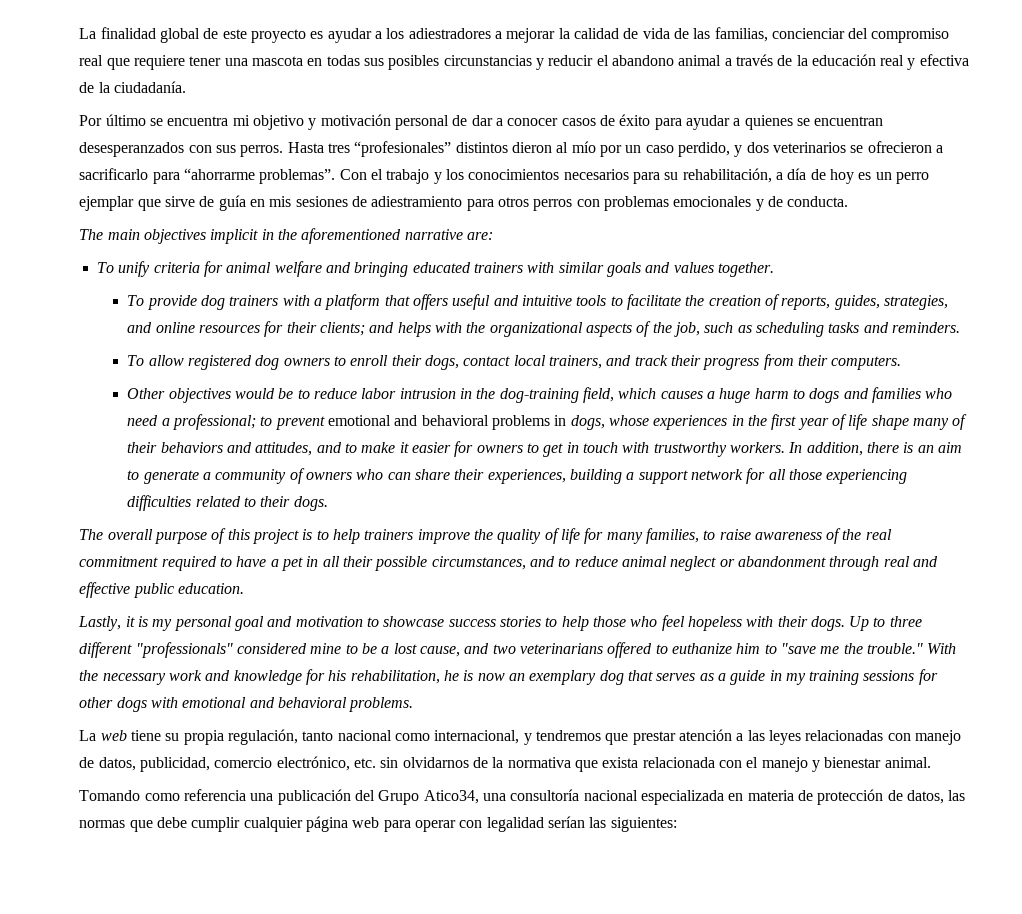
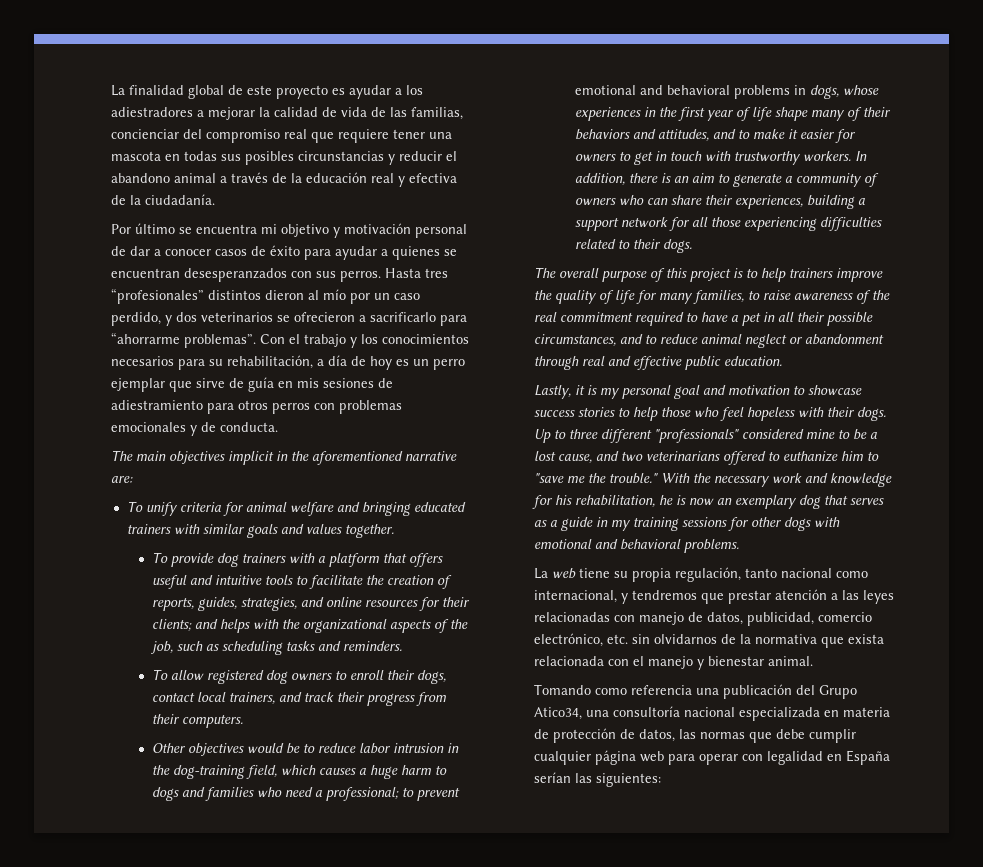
- Tomando como referencia una publicación del Grupo Atico34, una consultoría nacional especializada en materia de protección de datos, las normas que debe cumplir cualquier página web para operar con legalidad serían las siguientes:
+ Tomando como referencia una publicación del Grupo Atico34, una consultoría nacional especializada en materia de protección de datos, las normas que debe cumplir cualquier página web para operar con legalidad en España serían las siguientes:

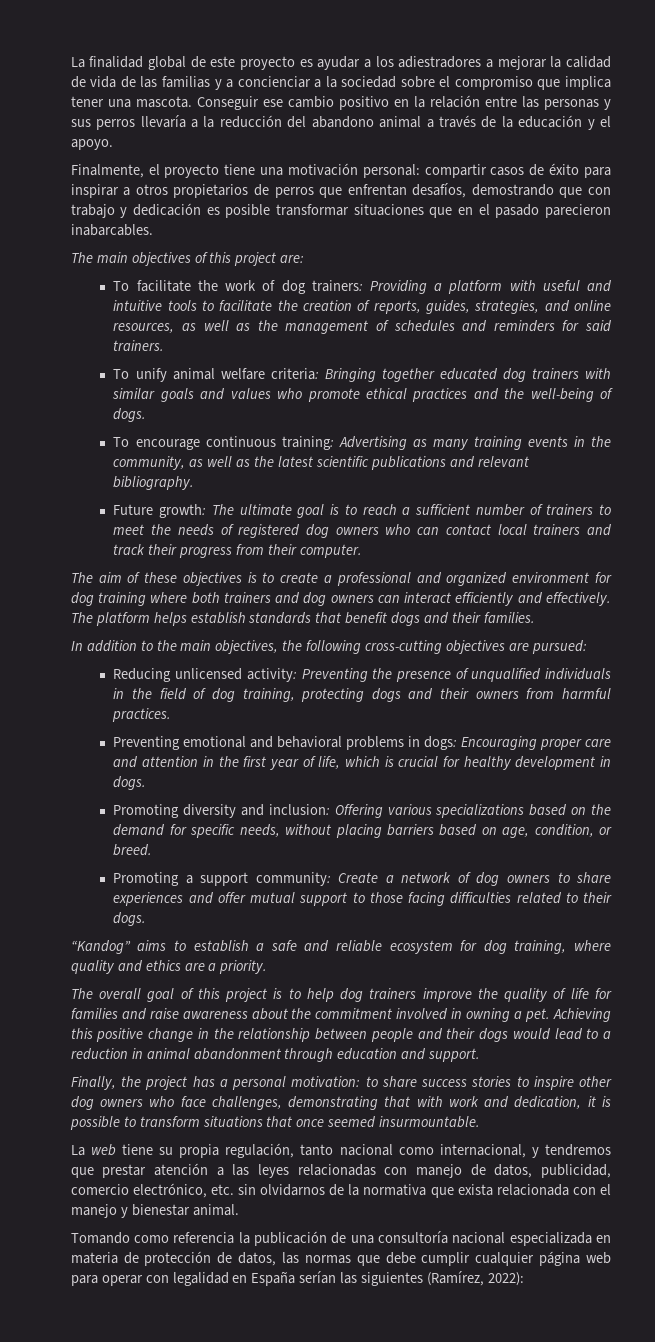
- La finalidad global de este proyecto es ayudar a los adiestradores a mejorar la calidad de vida de las familias, concienciar del compromiso real que requiere tener una mascota en todas sus posibles circunstancias y reducir el abandono animal a través de la educación real y efectiva de la ciudadanía.
- Por último se encuentra mi objetivo y motivación personal de dar a conocer casos de éxito para ayudar a quienes se encuentran desesperanzados con sus perros. Hasta tres “profesionales” distintos dieron al mío por un caso perdido, y dos veterinarios se ofrecieron a sacrificarlo para “ahorrarme problemas”. Con el trabajo y los conocimientos necesarios para su rehabilitación, a día de hoy es un perro ejemplar que sirve de guía en mis sesiones de adiestramiento para otros perros con problemas emocionales y de conducta.
- The main objectives implicit in the aforementioned narrative are:
- To unify criteria for animal welfare and bringing educated trainers with similar goals and values together.
- To provide dog trainers with a platform that offers useful and intuitive tools to facilitate the creation of reports, guides, strategies, and online resources for their clients; and helps with the organizational aspects of the job, such as scheduling tasks and reminders.
- To allow registered dog owners to enroll their dogs, contact local trainers, and track their progress from their computers.
- Other objectives would be to reduce labor intrusion in the dog-training field, which causes a huge harm to dogs and families who need a professional; to prevent emotional and behavioral problems in dogs, whose experiences in the first year of life shape many of their behaviors and attitudes, and to make it easier for owners to get in touch with trustworthy workers. In addition, there is an aim to generate a community of owners who can share their experiences, building a support network for all those experiencing difficulties related to their dogs.
+ La finalidad global de este proyecto es ayudar a los adiestradores a mejorar la calidad de vida de las familias y a concienciar a la sociedad sobre el compromiso que implica tener una mascota. Conseguir ese cambio positivo en la relación entre las personas y sus perros llevaría a la reducción del abandono animal a través de la educación y el apoyo.
+ Finalmente, el proyecto tiene una motivación personal: compartir casos de éxito para inspirar a otros propietarios de perros que enfrentan desafíos, demostrando que con trabajo y dedicación es posible transformar situaciones que en el pasado parecieron inabarcables.
+ The main objectives of this project are:
+ To facilitate the work of dog trainers: Providing a platform with useful and intuitive tools to facilitate the creation of reports, guides, strategies, and online resources, as well as the management of schedules and reminders for said trainers.
+ To unify animal welfare criteria: Bringing together educated dog trainers with similar goals and values who promote ethical practices and the well-being of dogs.
+ To encourage continuous training: Advertising as many training events in the community, as well as the latest scientific publications and relevant bibliography.
+ Future growth: The ultimate goal is to reach a sufficient number of trainers to meet the needs of registered dog owners who can contact local trainers and track their progress from their computer.
+ The aim of these objectives is to create a professional and organized environment for dog training where both trainers and dog owners can interact efficiently and effectively. The platform helps establish standards that benefit dogs and their families.
+ In addition to the main objectives, the following cross-cutting objectives are pursued:
+ Reducing unlicensed activity: Preventing the presence of unqualified individuals in the field of dog training, protecting dogs and their owners from harmful practices.
+ Preventing emotional and behavioral problems in dogs: Encouraging proper care and attention in the first year of life, which is crucial for healthy development in dogs.
+ Promoting diversity and inclusion: Offering various specializations based on the demand for specific needs, without placing barriers based on age, condition, or breed.
+ Promoting a support community: Create a network of dog owners to share experiences and offer mutual support to those facing difficulties related to their dogs.
+ “Kandog” aims to establish a safe and reliable ecosystem for dog training, where quality and ethics are a priority.
- The overall purpose of this project is to help trainers improve the quality of life for many families, to raise awareness of the real commitment required to have a pet in all their possible circumstances, and to reduce animal neglect or abandonment through real and effective public education.
- Lastly, it is my personal goal and motivation to showcase success stories to help those who feel hopeless with their dogs. Up to three different "professionals" considered mine to be a lost cause, and two veterinarians offered to euthanize him to "save me the trouble." With the necessary work and knowledge for his rehabilitation, he is now an exemplary dog that serves as a guide in my training sessions for other dogs with emotional and behavioral problems.
+ The overall goal of this project is to help dog trainers improve the quality of life for families and raise awareness about the commitment involved in owning a pet. Achieving this positive change in the relationship between people and their dogs would lead to a reduction in animal abandonment through education and support.
+ Finally, the project has a personal motivation: to share success stories to inspire other dog owners who face challenges, demonstrating that with work and dedication, it is possible to transform situations that once seemed insurmountable.
- Tomando como referencia una publicación del Grupo Atico34, una consultoría nacional especializada en materia de protección de datos, las normas que debe cumplir cualquier página web para operar con legalidad en España serían las siguientes:
+ Tomando como referencia la publicación de una consultoría nacional especializada en materia de protección de datos, las normas que debe cumplir cualquier página web para operar con legalidad en España serían las siguientes (Ramírez, 2022):

